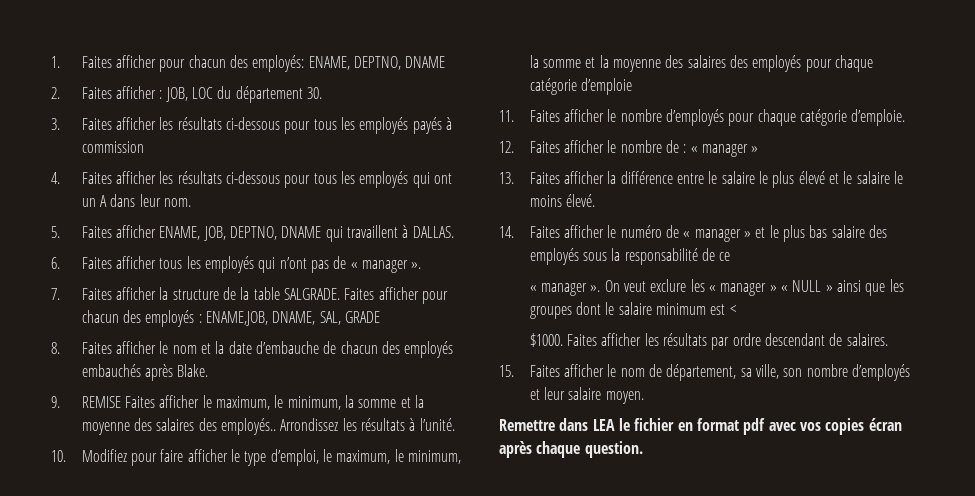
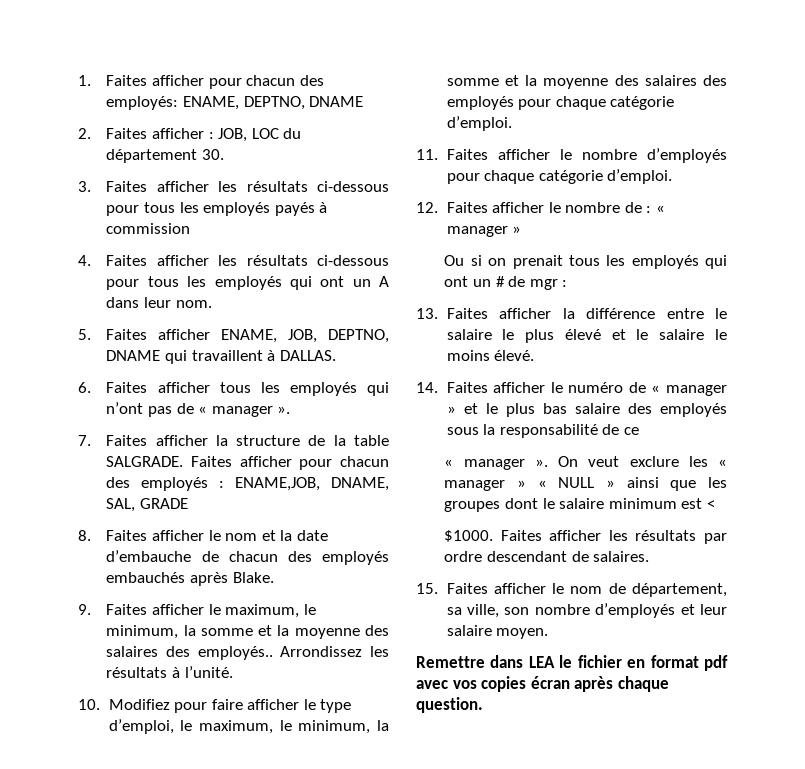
- 9. REMISE Faites afficher le maximum, le minimum, la somme et la moyenne des salaires des employés..
+ 9. Faites afficher le maximum, le minimum, la somme et la moyenne des salaires des employés..
- 10. Modifiez pour faire afficher le type d’emploi, le maximum, le minimum, la somme et la moyenne des salaires des employés pour chaque catégorie d’emploie
+ 10. Modifiez pour faire afficher le type d’emploi, le maximum, le minimum, la somme et la moyenne des salaires des employés pour chaque catégorie d’emploi.
- 11. Faites afficher le nombre d’employés pour chaque catégorie d’emploie.
+ 11. Faites afficher le nombre d’employés pour chaque catégorie d’emploi.
+ Ou si on prenait tous les employés qui ont un # de mgr :

